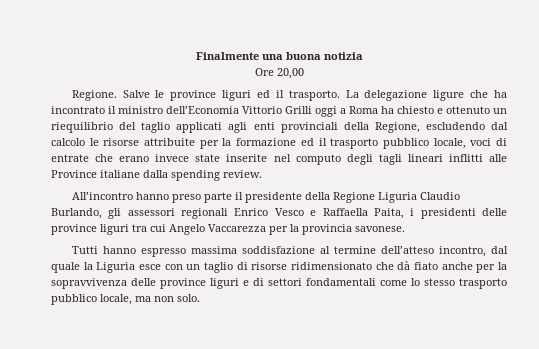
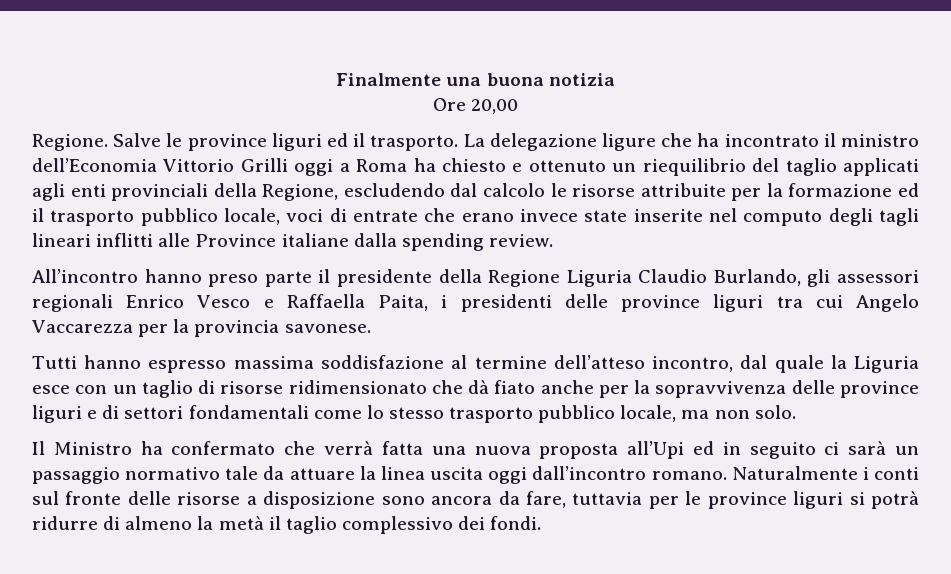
+ Il Ministro ha confermato che verrà fatta una nuova proposta all’Upi ed in seguito ci sarà un passaggio normativo tale da attuare la linea uscita oggi dall’incontro romano. Naturalmente i conti sul fronte delle risorse a disposizione sono ancora da fare, tuttavia per le province liguri si potrà ridurre di almeno la metà il taglio complessivo dei fondi.

